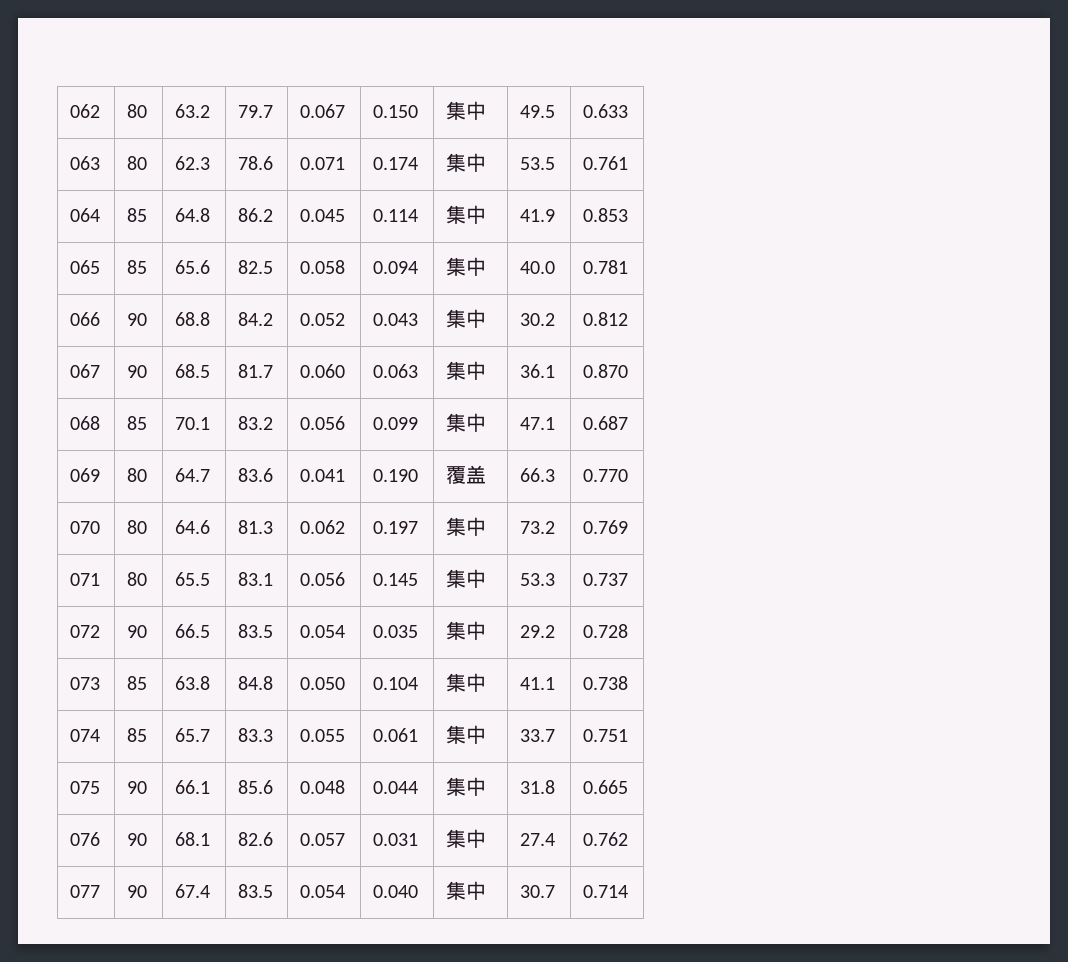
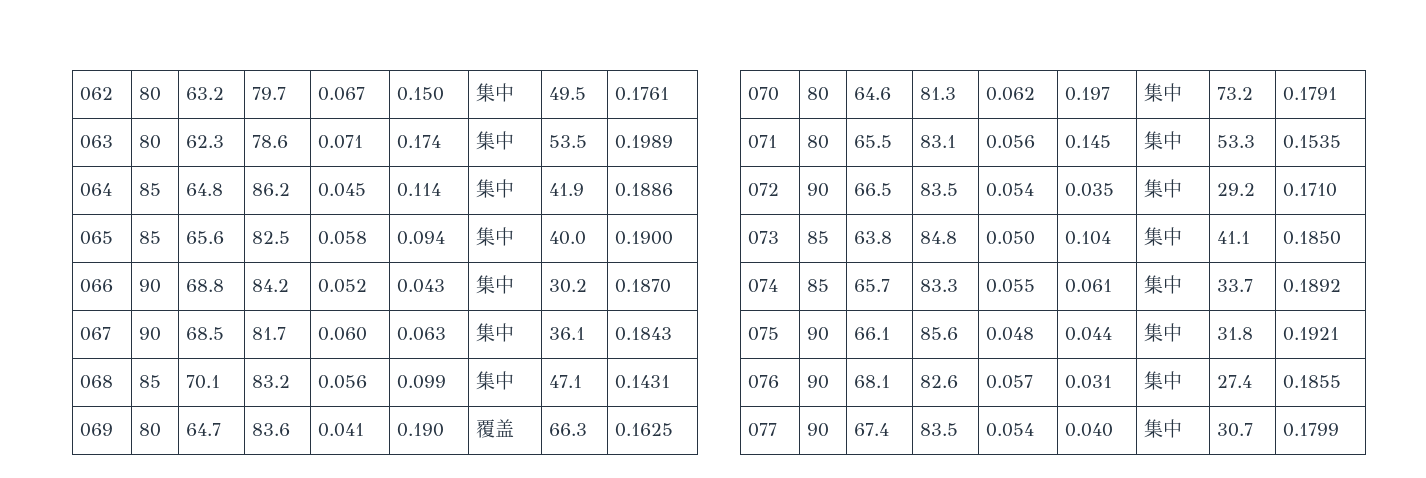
- 062 | 80 | 63.2 | 79.7 | 0.067 | 0.150 | 集中 | 49.5 | 0.633
+ 062 | 80 | 63.2 | 79.7 | 0.067 | 0.150 | 集中 | 49.5 | 0.1761
- 063 | 80 | 62.3 | 78.6 | 0.071 | 0.174 | 集中 | 53.5 | 0.761
+ 063 | 80 | 62.3 | 78.6 | 0.071 | 0.174 | 集中 | 53.5 | 0.1989
- 064 | 85 | 64.8 | 86.2 | 0.045 | 0.114 | 集中 | 41.9 | 0.853
+ 064 | 85 | 64.8 | 86.2 | 0.045 | 0.114 | 集中 | 41.9 | 0.1886
- 065 | 85 | 65.6 | 82.5 | 0.058 | 0.094 | 集中 | 40.0 | 0.781
+ 065 | 85 | 65.6 | 82.5 | 0.058 | 0.094 | 集中 | 40.0 | 0.1900
- 066 | 90 | 68.8 | 84.2 | 0.052 | 0.043 | 集中 | 30.2 | 0.812
+ 066 | 90 | 68.8 | 84.2 | 0.052 | 0.043 | 集中 | 30.2 | 0.1870
- 067 | 90 | 68.5 | 81.7 | 0.060 | 0.063 | 集中 | 36.1 | 0.870
+ 067 | 90 | 68.5 | 81.7 | 0.060 | 0.063 | 集中 | 36.1 | 0.1843
- 068 | 85 | 70.1 | 83.2 | 0.056 | 0.099 | 集中 | 47.1 | 0.687
+ 068 | 85 | 70.1 | 83.2 | 0.056 | 0.099 | 集中 | 47.1 | 0.1431
- 069 | 80 | 64.7 | 83.6 | 0.041 | 0.190 | 覆盖 | 66.3 | 0.770
+ 069 | 80 | 64.7 | 83.6 | 0.041 | 0.190 | 覆盖 | 66.3 | 0.1625
- 070 | 80 | 64.6 | 81.3 | 0.062 | 0.197 | 集中 | 73.2 | 0.769
+ 070 | 80 | 64.6 | 81.3 | 0.062 | 0.197 | 集中 | 73.2 | 0.1791
- 071 | 80 | 65.5 | 83.1 | 0.056 | 0.145 | 集中 | 53.3 | 0.737
+ 071 | 80 | 65.5 | 83.1 | 0.056 | 0.145 | 集中 | 53.3 | 0.1535
- 072 | 90 | 66.5 | 83.5 | 0.054 | 0.035 | 集中 | 29.2 | 0.728
+ 072 | 90 | 66.5 | 83.5 | 0.054 | 0.035 | 集中 | 29.2 | 0.1710
- 073 | 85 | 63.8 | 84.8 | 0.050 | 0.104 | 集中 | 41.1 | 0.738
+ 073 | 85 | 63.8 | 84.8 | 0.050 | 0.104 | 集中 | 41.1 | 0.1850
- 074 | 85 | 65.7 | 83.3 | 0.055 | 0.061 | 集中 | 33.7 | 0.751
+ 074 | 85 | 65.7 | 83.3 | 0.055 | 0.061 | 集中 | 33.7 | 0.1892
- 075 | 90 | 66.1 | 85.6 | 0.048 | 0.044 | 集中 | 31.8 | 0.665
+ 075 | 90 | 66.1 | 85.6 | 0.048 | 0.044 | 集中 | 31.8 | 0.1921
- 076 | 90 | 68.1 | 82.6 | 0.057 | 0.031 | 集中 | 27.4 | 0.762
+ 076 | 90 | 68.1 | 82.6 | 0.057 | 0.031 | 集中 | 27.4 | 0.1855
- 077 | 90 | 67.4 | 83.5 | 0.054 | 0.040 | 集中 | 30.7 | 0.714
+ 077 | 90 | 67.4 | 83.5 | 0.054 | 0.040 | 集中 | 30.7 | 0.1799

